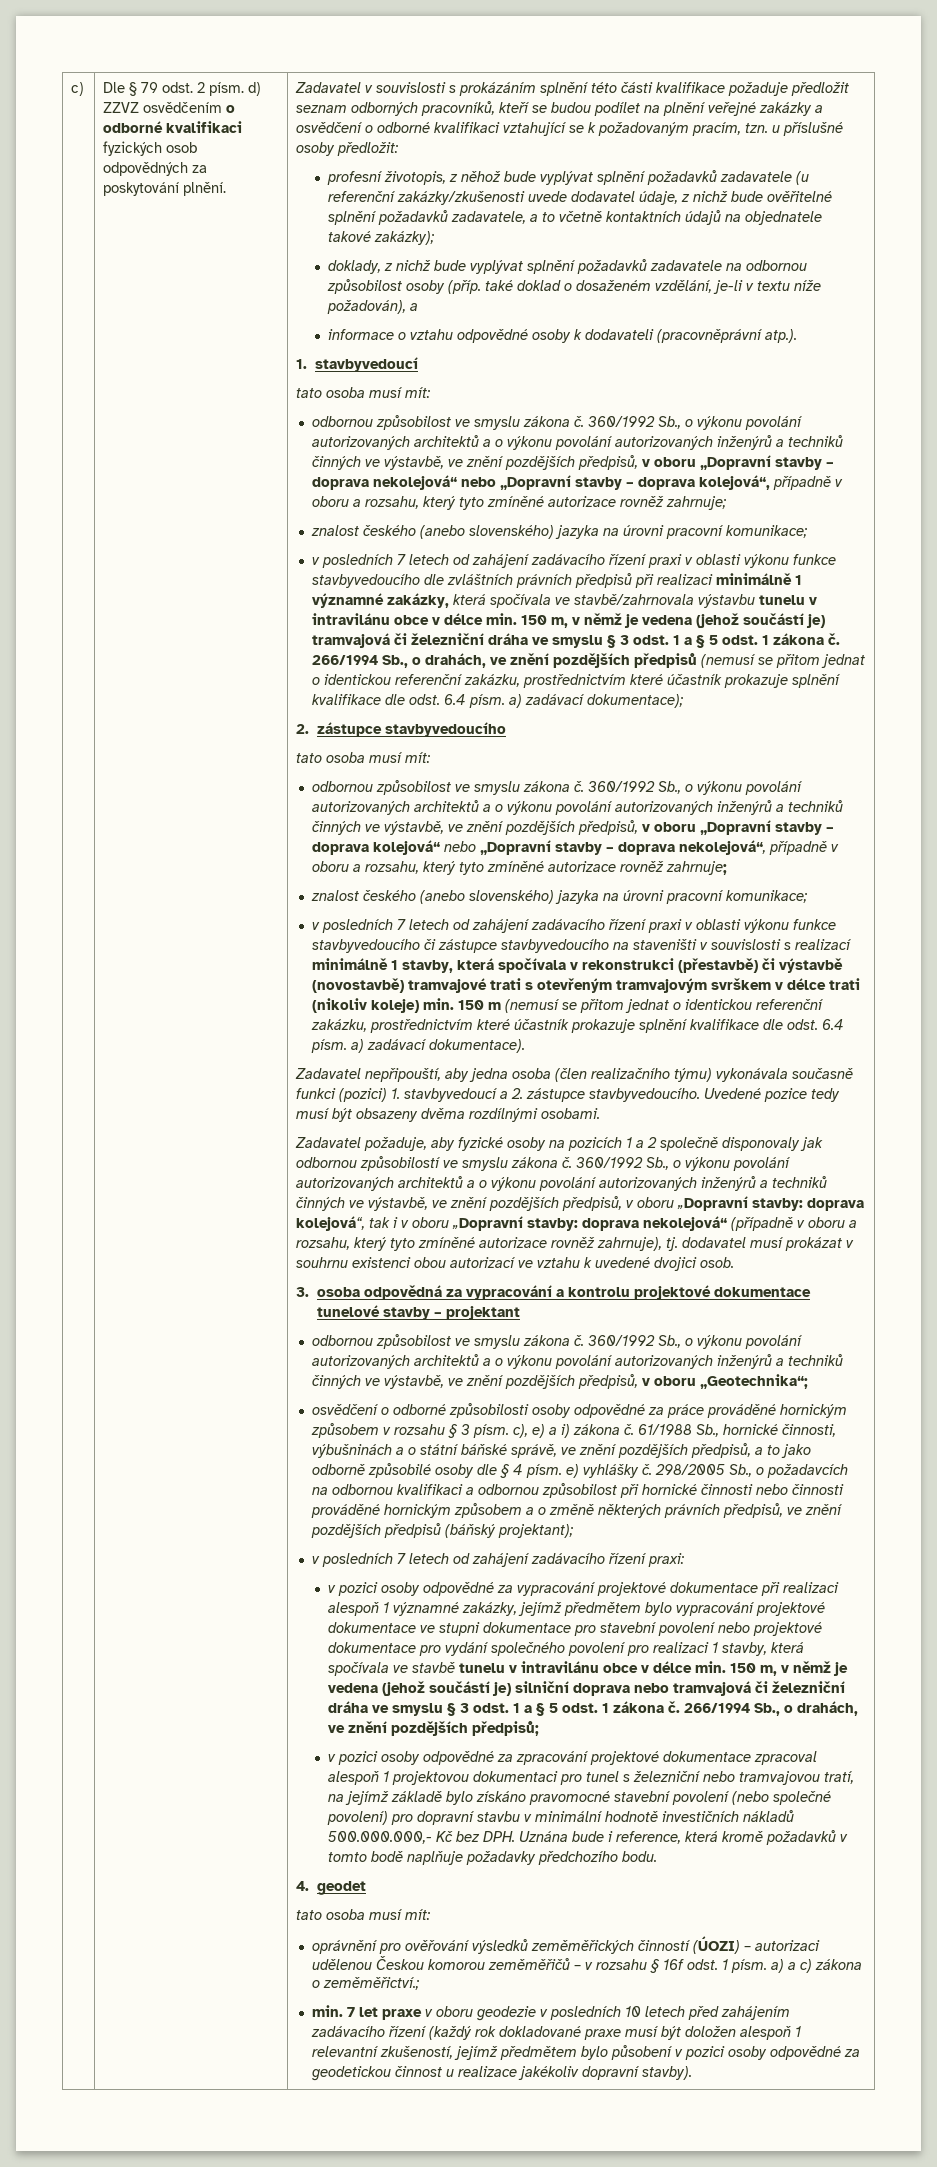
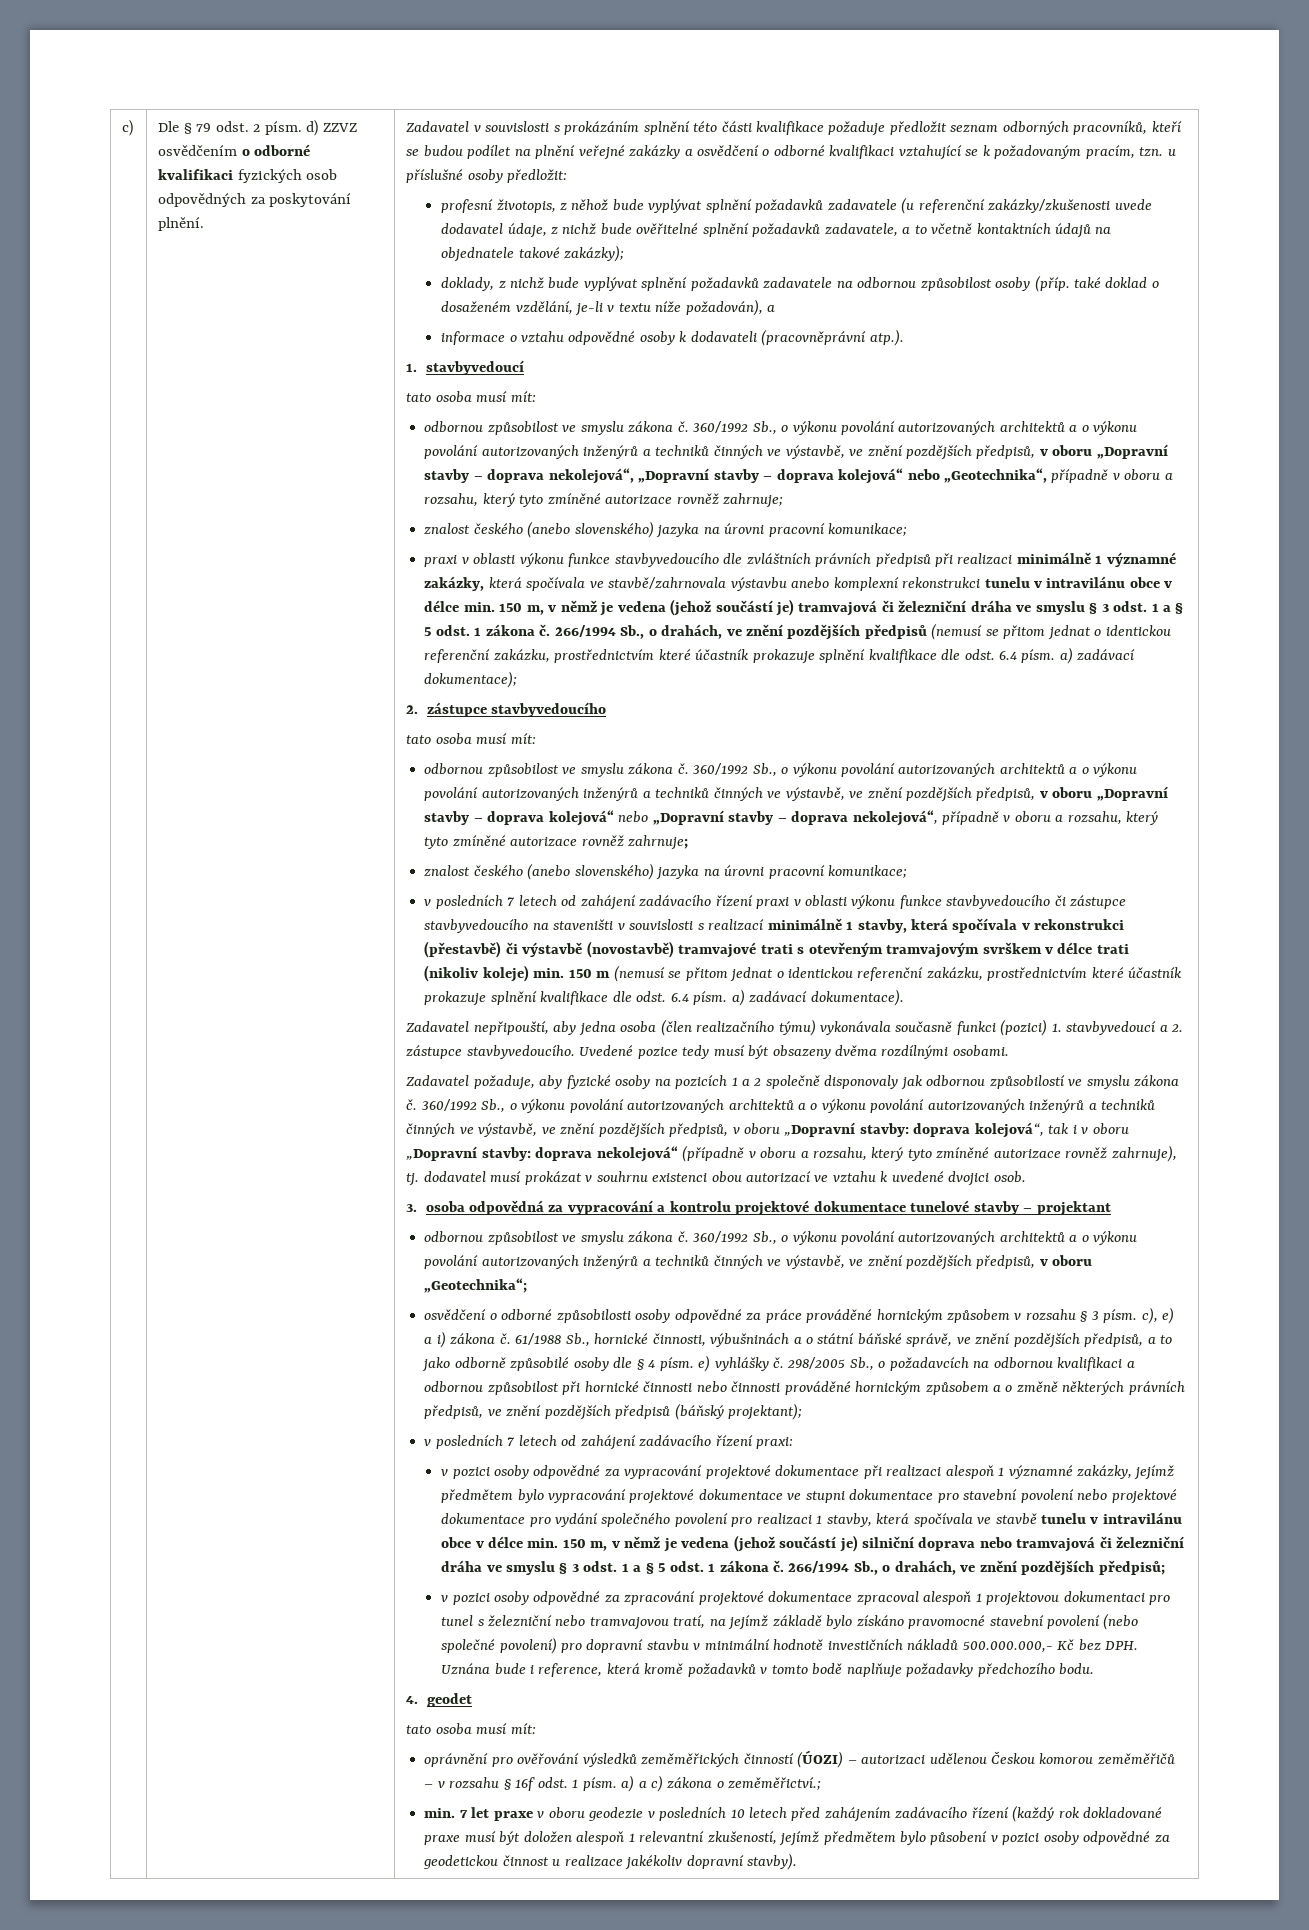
- 360/1992 Sb., o výkonu povolání autorizovaných architektů a o výkonu povolání autorizovaných inženýrů a techniků činných ve výstavbě, ve znění pozdějších předpisů, v oboru „Dopravní stavby – doprava nekolejová“ nebo „Dopravní stavby – doprava kolejová“, případně v oboru a rozsahu, který tyto zmíněné autorizace rovněž zahrnuje;
+ 360/1992 Sb., o výkonu povolání autorizovaných architektů a o výkonu povolání autorizovaných inženýrů a techniků činných ve výstavbě, ve znění pozdějších předpisů, v oboru „Dopravní stavby – doprava nekolejová“, „Dopravní stavby – doprava kolejová“ nebo „Geotechnika“, případně v oboru a rozsahu, který tyto zmíněné autorizace rovněž zahrnuje;
- v posledních 7 letech od zahájení zadávacího řízení praxi v oblasti výkonu funkce stavbyvedoucího dle zvláštních právních předpisů při realizaci minimálně 1 významné zakázky, která spočívala ve stavbě/zahrnovala výstavbu tunelu v intravilánu obce v délce min. 150 m, v němž je vedena (jehož součástí je) tramvajová či železniční dráha ve smyslu § 3 odst. 1 a § 5 odst. 1 zákona č.
+ praxi v oblasti výkonu funkce stavbyvedoucího dle zvláštních právních předpisů při realizaci minimálně 1 významné zakázky, která spočívala ve stavbě/zahrnovala výstavbu anebo komplexní rekonstrukci tunelu v intravilánu obce v délce min. 150 m, v němž je vedena (jehož součástí je) tramvajová či železniční dráha ve smyslu § 3 odst. 1 a § 5 odst. 1 zákona č.

